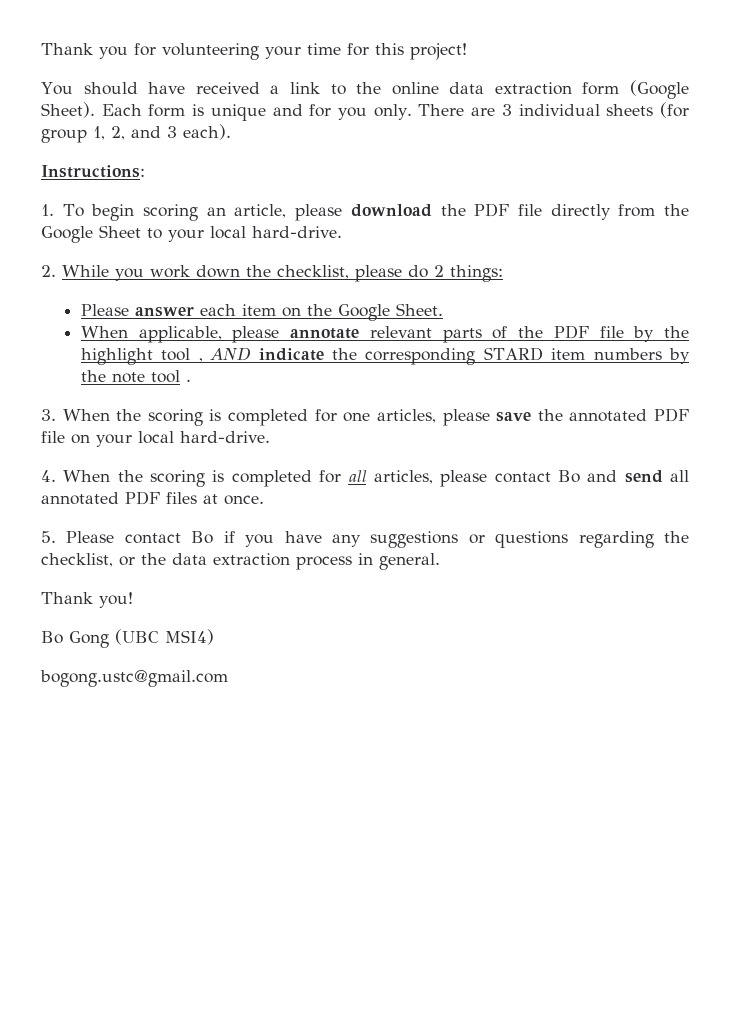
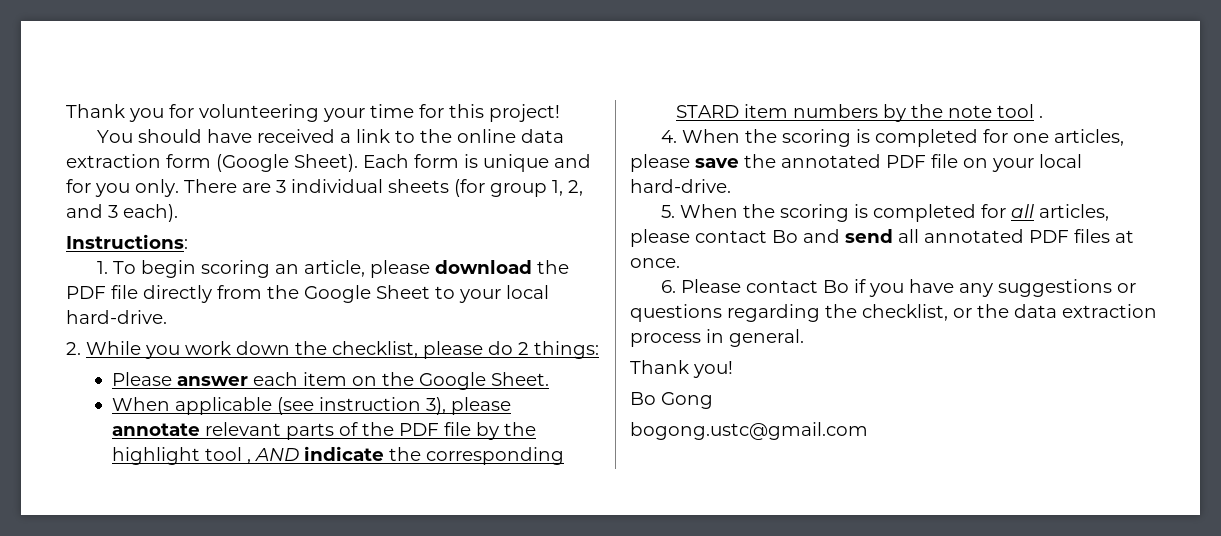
- When applicable, please annotate relevant parts of the PDF file by the highlight tool , AND indicate the corresponding STARD item numbers by the note tool .
+ When applicable (see instruction 3), please annotate relevant parts of the PDF file by the highlight tool , AND indicate the corresponding STARD item numbers by the note tool .
- 3. When the scoring is completed for one articles, please save the annotated PDF file on your local hard-drive.
+ 4. When the scoring is completed for one articles, please save the annotated PDF file on your local hard-drive.
- 4. When the scoring is completed for all articles, please contact Bo and send all annotated PDF files at once.
+ 5. When the scoring is completed for all articles, please contact Bo and send all annotated PDF files at once.
- 5. Please contact Bo if you have any suggestions or questions regarding the checklist, or the data extraction process in general.
+ 6. Please contact Bo if you have any suggestions or questions regarding the checklist, or the data extraction process in general.
- Bo Gong (UBC MSI4)
+ Bo Gong

